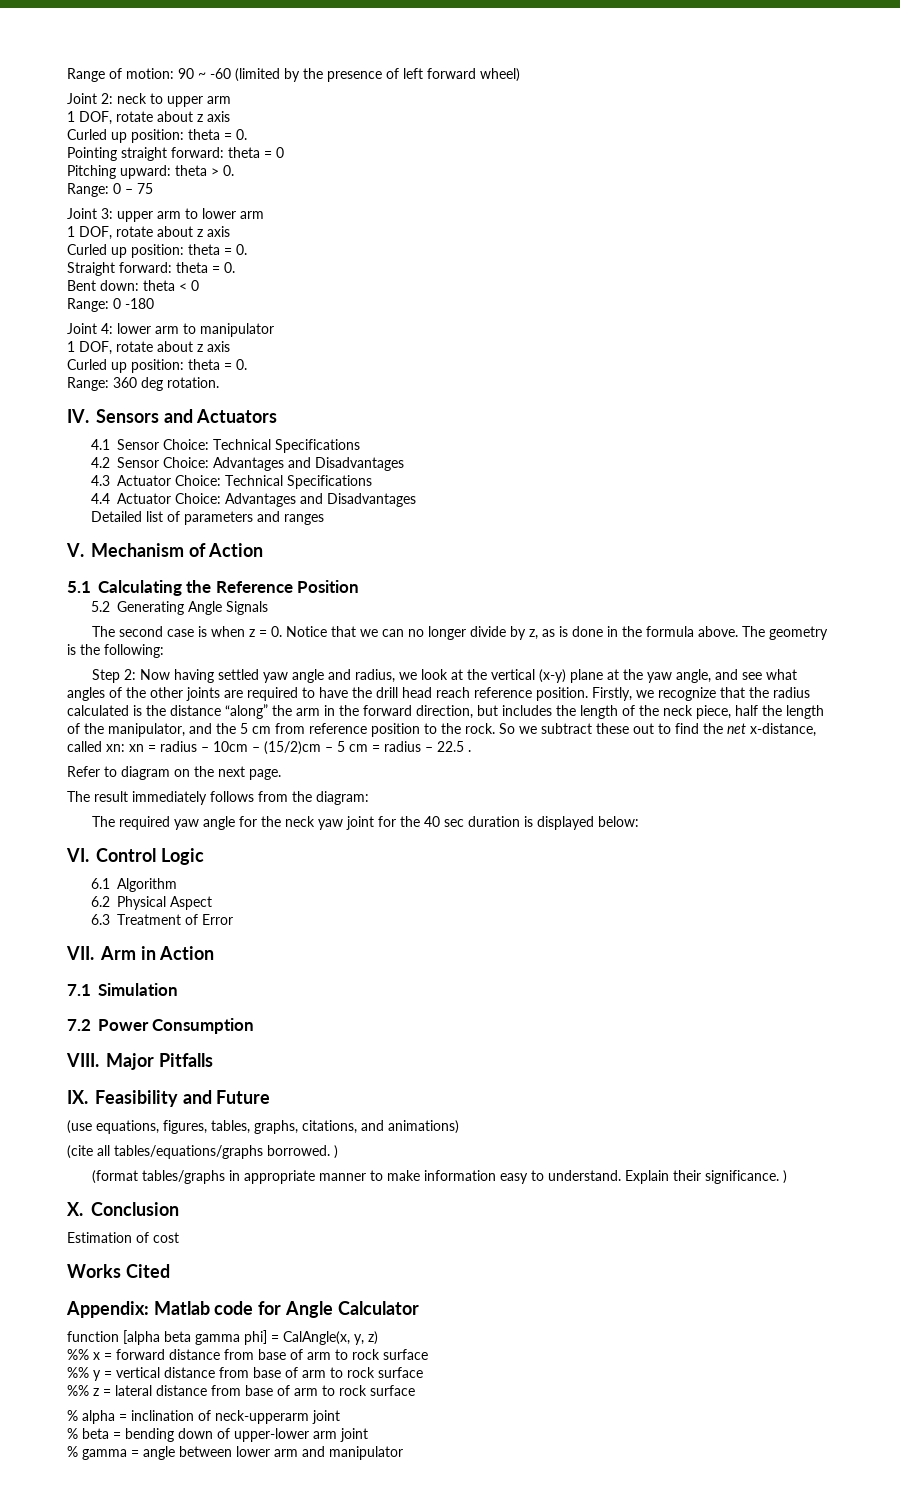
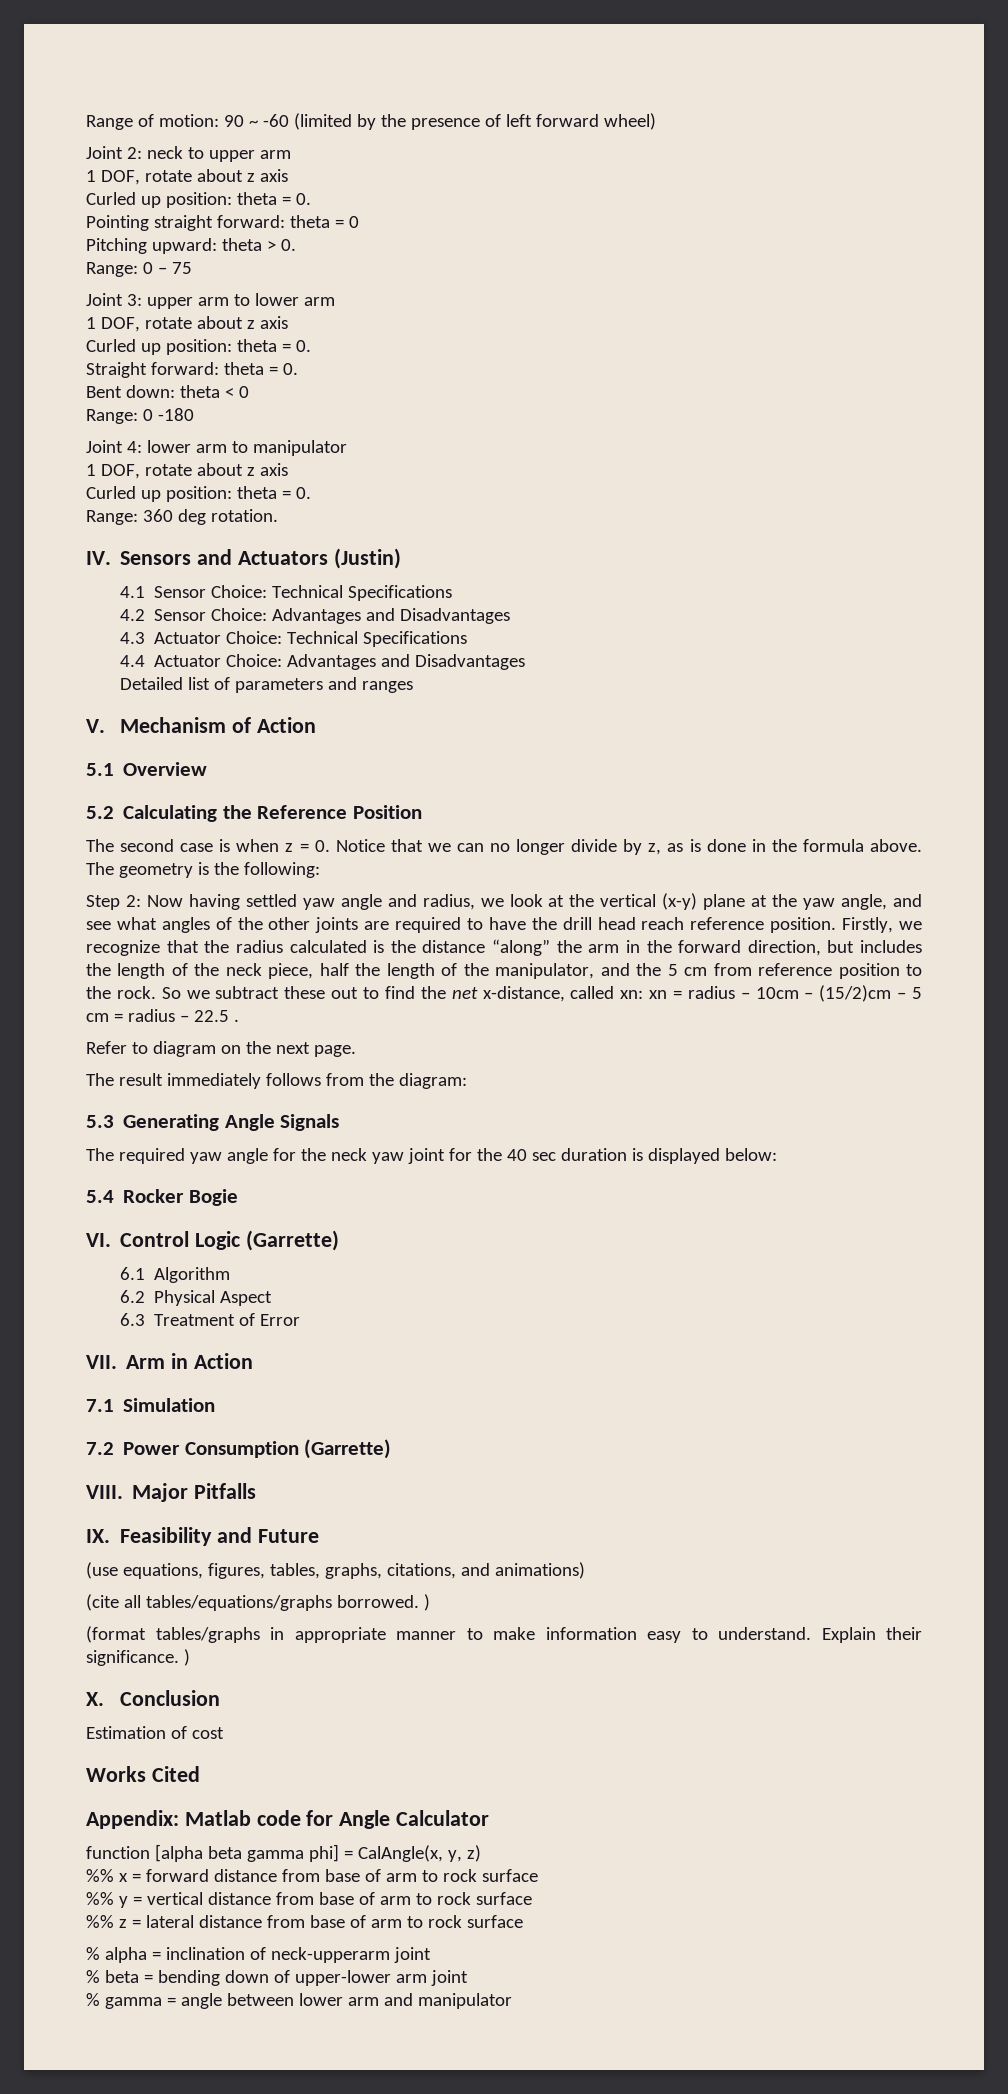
- IV. Sensors and Actuators
+ IV. Sensors and Actuators (Justin)
- 5.1 Calculating the Reference Position
+ 5.1 Overview
+ 5.2 Calculating the Reference Position
- 5.2 Generating Angle Signals
+ 5.3 Generating Angle Signals
+ 5.4 Rocker Bogie
- VI. Control Logic
+ VI. Control Logic (Garrette)
- 7.2 Power Consumption
+ 7.2 Power Consumption (Garrette)

